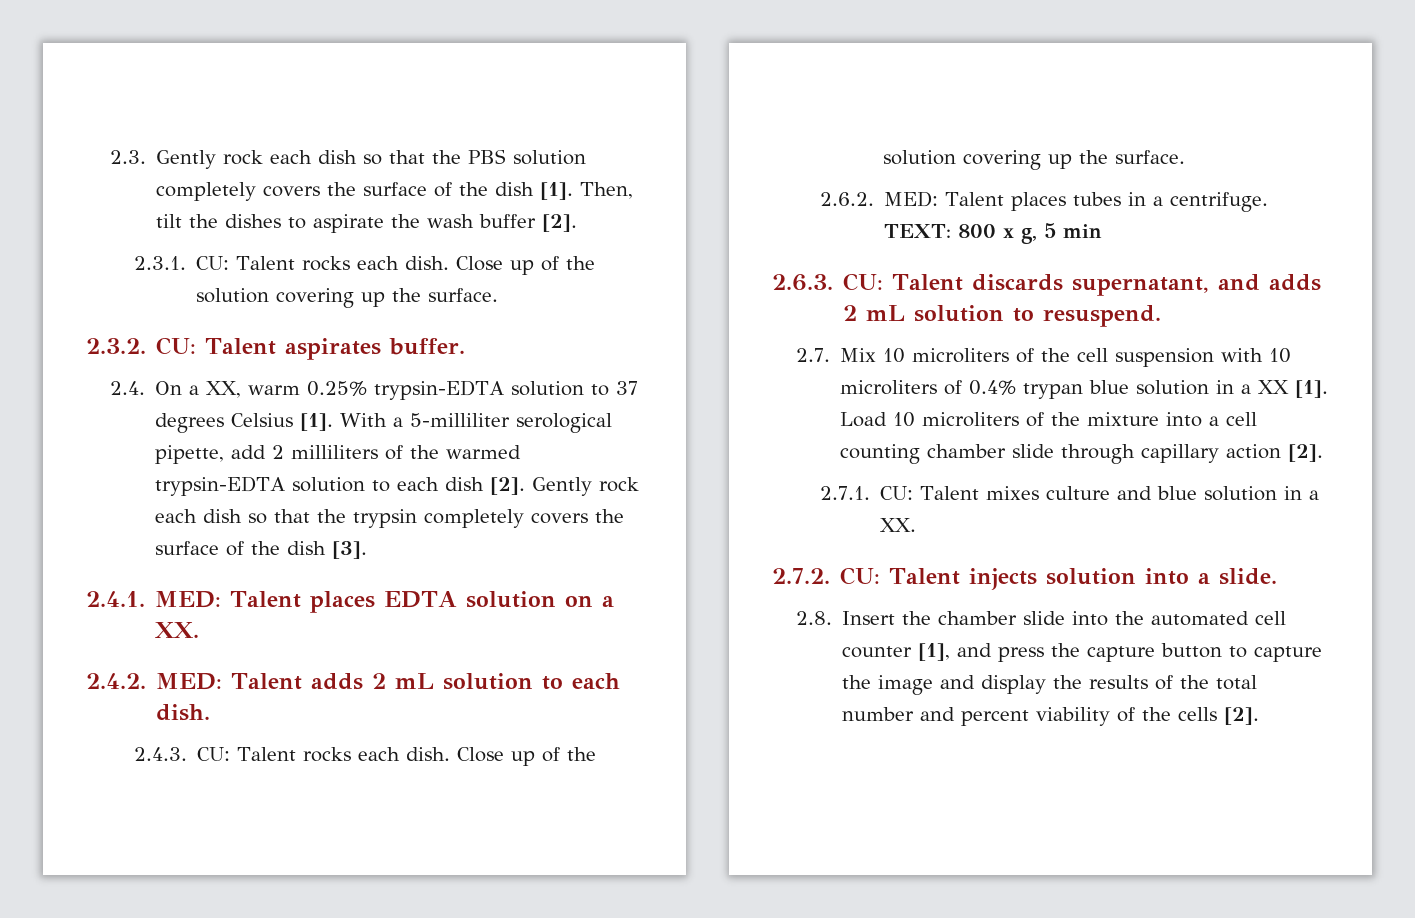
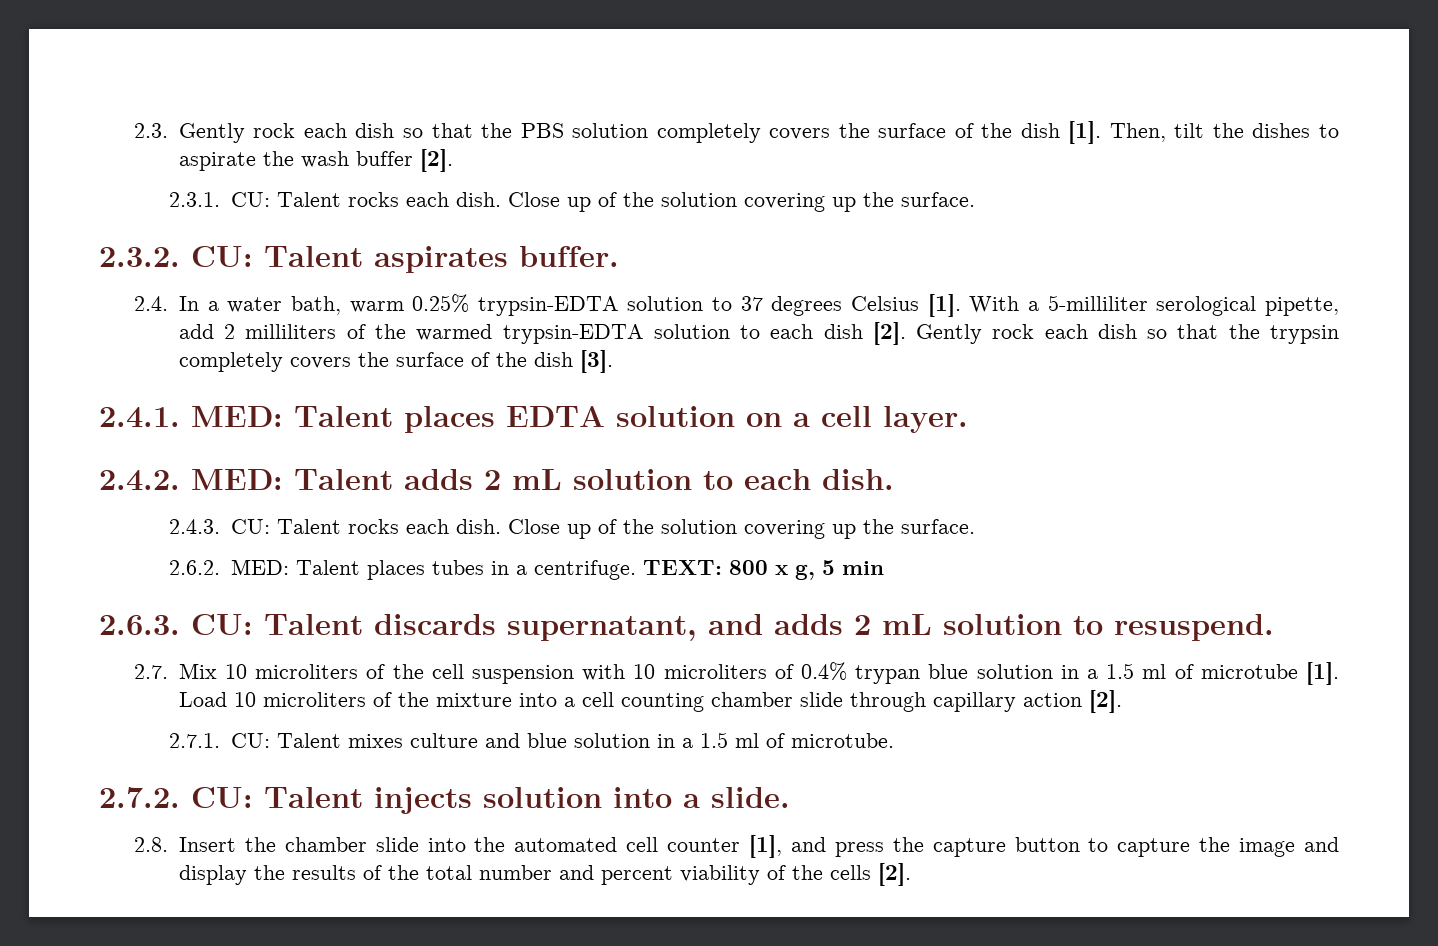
- 2.4. On a XX, warm 0.25% trypsin-EDTA solution to 37 degrees Celsius [1].
+ 2.4. In a water bath, warm 0.25% trypsin-EDTA solution to 37 degrees Celsius [1].
- 2.4.1. MED: Talent places EDTA solution on a XX.
+ 2.4.1. MED: Talent places EDTA solution on a cell layer.
- 2.7. Mix 10 microliters of the cell suspension with 10 microliters of 0.4% trypan blue solution in a XX [1].
+ 2.7. Mix 10 microliters of the cell suspension with 10 microliters of 0.4% trypan blue solution in a 1.5 ml of microtube [1].
- 2.7.1. CU: Talent mixes culture and blue solution in a XX.
+ 2.7.1. CU: Talent mixes culture and blue solution in a 1.5 ml of microtube.

